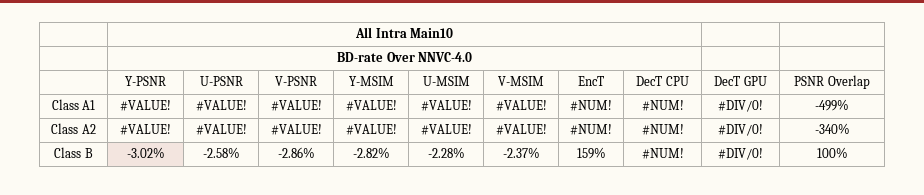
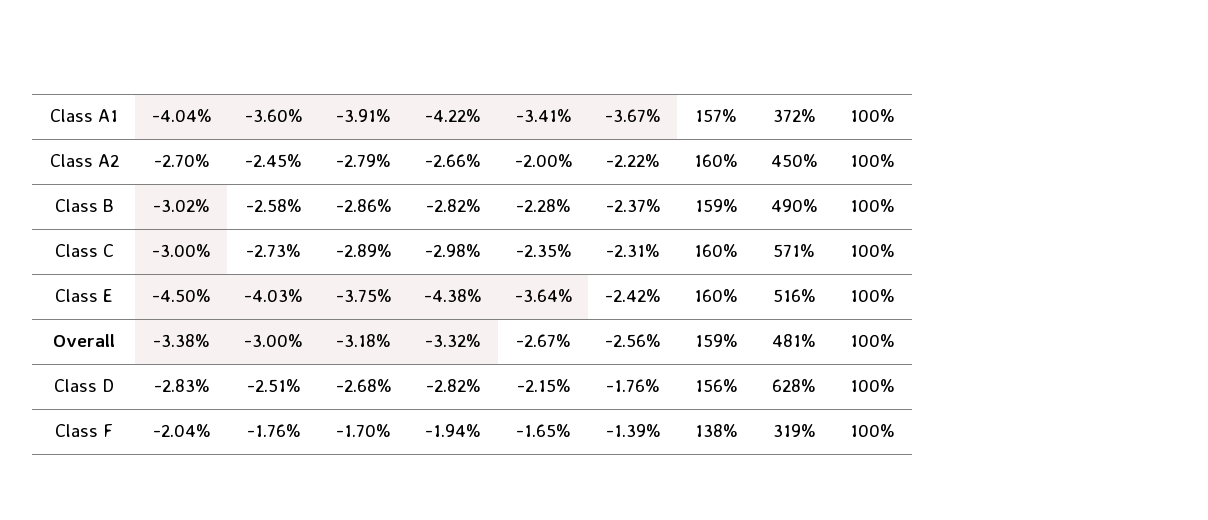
- | All Intra Main10 | |
- | BD-rate Over NNVC-4.0 | |
- | Y-PSNR | U-PSNR | V-PSNR | Y-MSIM | U-MSIM | V-MSIM | EncT | DecT CPU | DecT GPU | PSNR Overlap
- Class A1 | #VALUE! | #VALUE! | #VALUE! | #VALUE! | #VALUE! | #VALUE! | #NUM! | #NUM! | #DIV/0! | -499%
- Class A2 | #VALUE! | #VALUE! | #VALUE! | #VALUE! | #VALUE! | #VALUE! | #NUM! | #NUM! | #DIV/0! | -340%
+ Class A1 | -4.04% | -3.60% | -3.91% | -4.22% | -3.41% | -3.67% | 157% | 372% | 100%
+ Class A2 | -2.70% | -2.45% | -2.79% | -2.66% | -2.00% | -2.22% | 160% | 450% | 100%
- Class B | -3.02% | -2.58% | -2.86% | -2.82% | -2.28% | -2.37% | 159% | #NUM! | #DIV/0! | 100%
+ Class B | -3.02% | -2.58% | -2.86% | -2.82% | -2.28% | -2.37% | 159% | 490% | 100%
+ Class C | -3.00% | -2.73% | -2.89% | -2.98% | -2.35% | -2.31% | 160% | 571% | 100%
+ Class E | -4.50% | -4.03% | -3.75% | -4.38% | -3.64% | -2.42% | 160% | 516% | 100%
+ Overall | -3.38% | -3.00% | -3.18% | -3.32% | -2.67% | -2.56% | 159% | 481% | 100%
+ Class D | -2.83% | -2.51% | -2.68% | -2.82% | -2.15% | -1.76% | 156% | 628% | 100%
+ Class F | -2.04% | -1.76% | -1.70% | -1.94% | -1.65% | -1.39% | 138% | 319% | 100%

